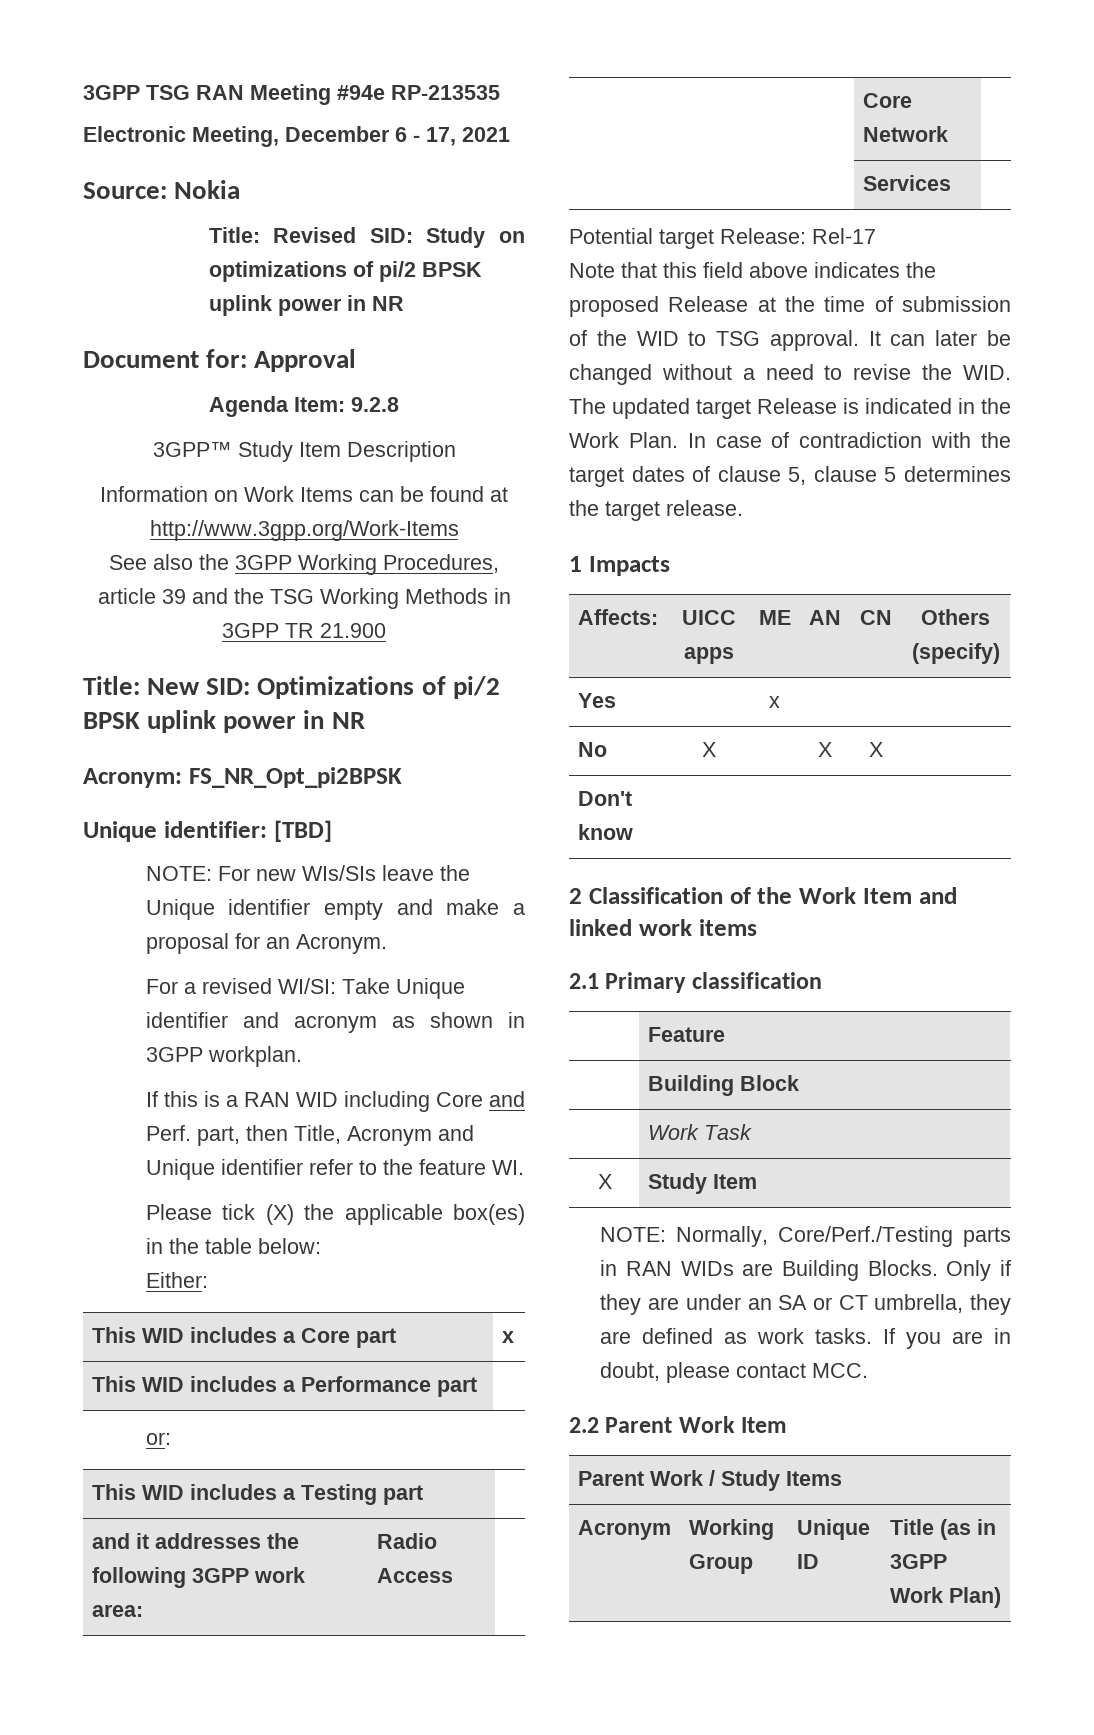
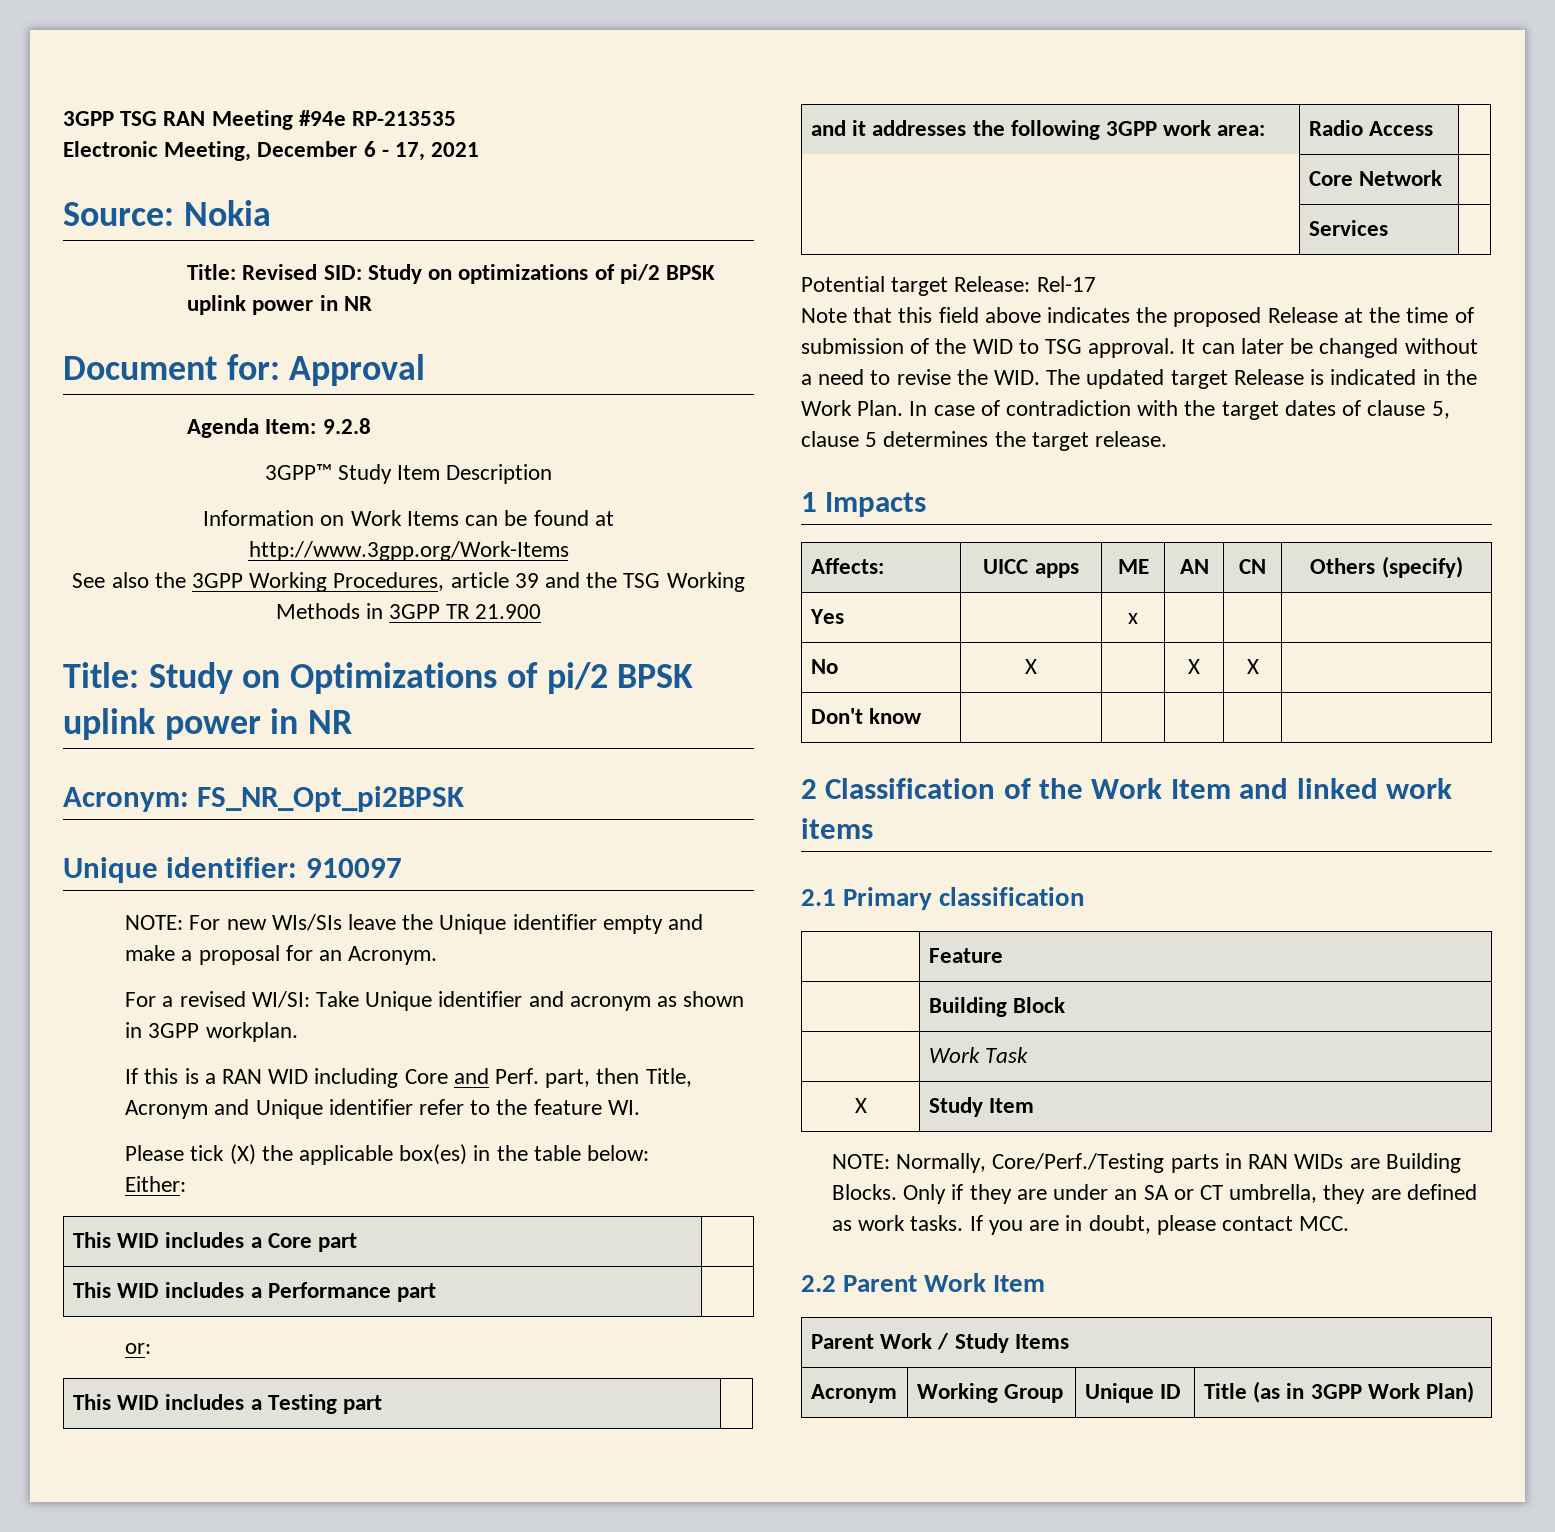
- Title: New SID: Optimizations of pi/2 BPSK uplink power in NR
+ Title: Study on Optimizations of pi/2 BPSK uplink power in NR
- Unique identifier: [TBD]
+ Unique identifier: 910097
- This WID includes a Core part | x
+ This WID includes a Core part |

